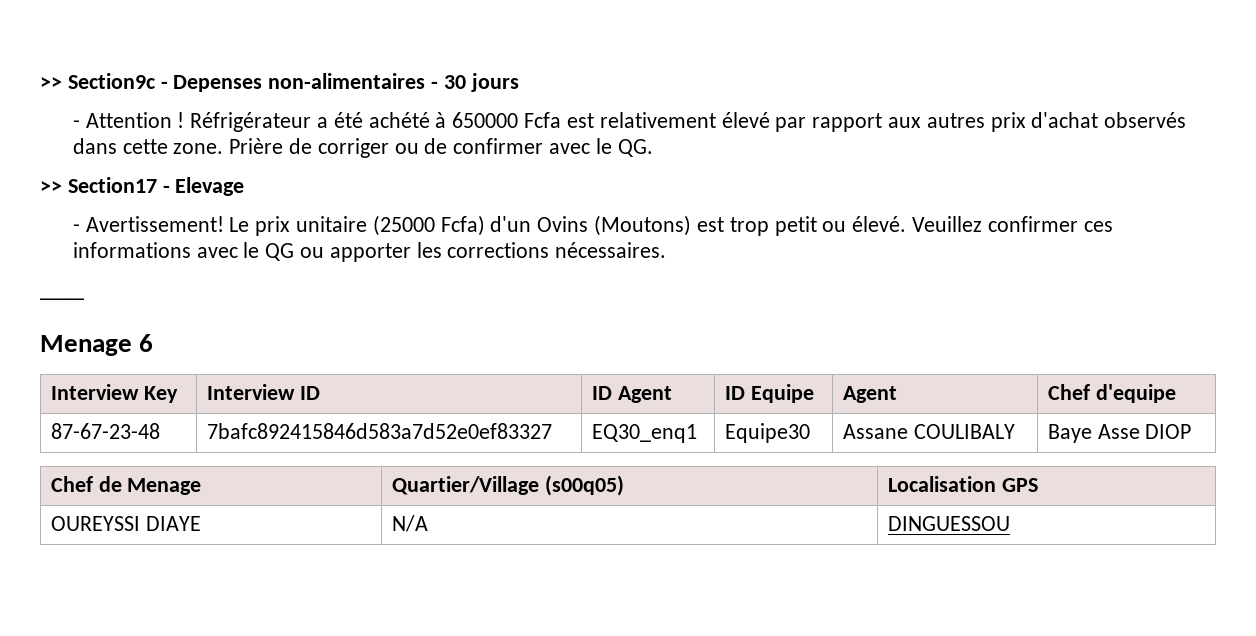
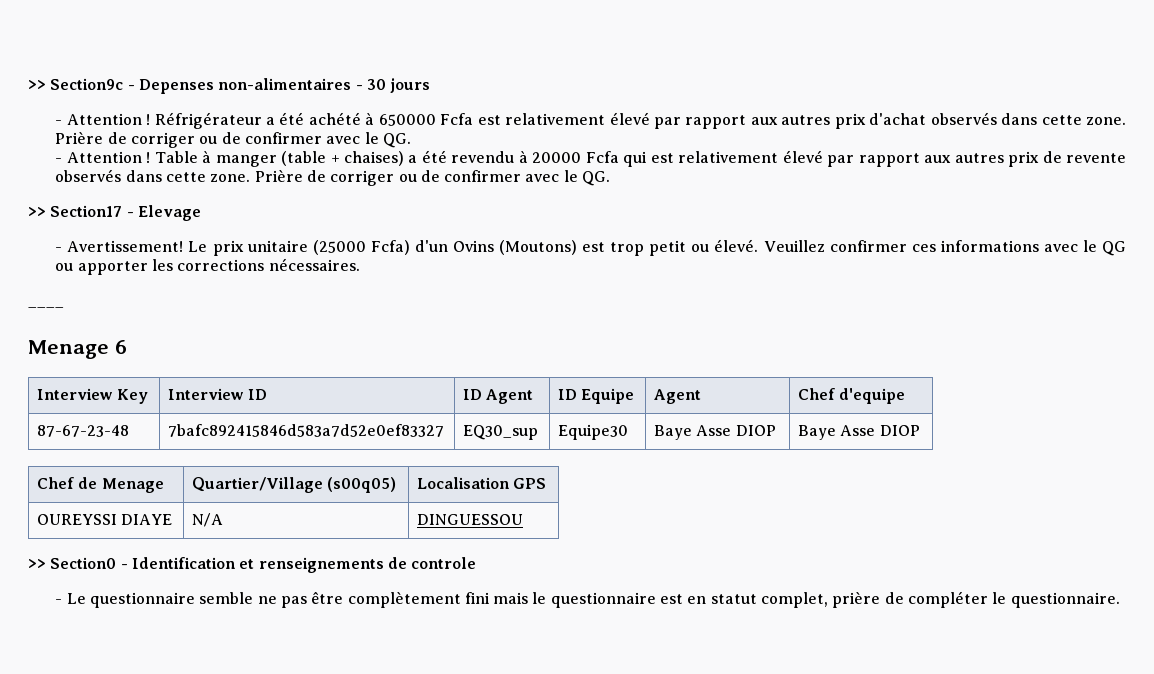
+ - Attention ! Table à manger (table + chaises) a été revendu à 20000 Fcfa qui est relativement élevé par rapport aux autres prix de revente observés dans cette zone. Prière de corriger ou de confirmer avec le QG.
- 87-67-23-48 | 7bafc892415846d583a7d52e0ef83327 | EQ30_enq1 | Equipe30 | Assane COULIBALY | Baye Asse DIOP
+ 87-67-23-48 | 7bafc892415846d583a7d52e0ef83327 | EQ30_sup | Equipe30 | Baye Asse DIOP | Baye Asse DIOP
+ >> Section0 - Identification et renseignements de controle
+ - Le questionnaire semble ne pas être complètement fini mais le questionnaire est en statut complet, prière de compléter le questionnaire.

